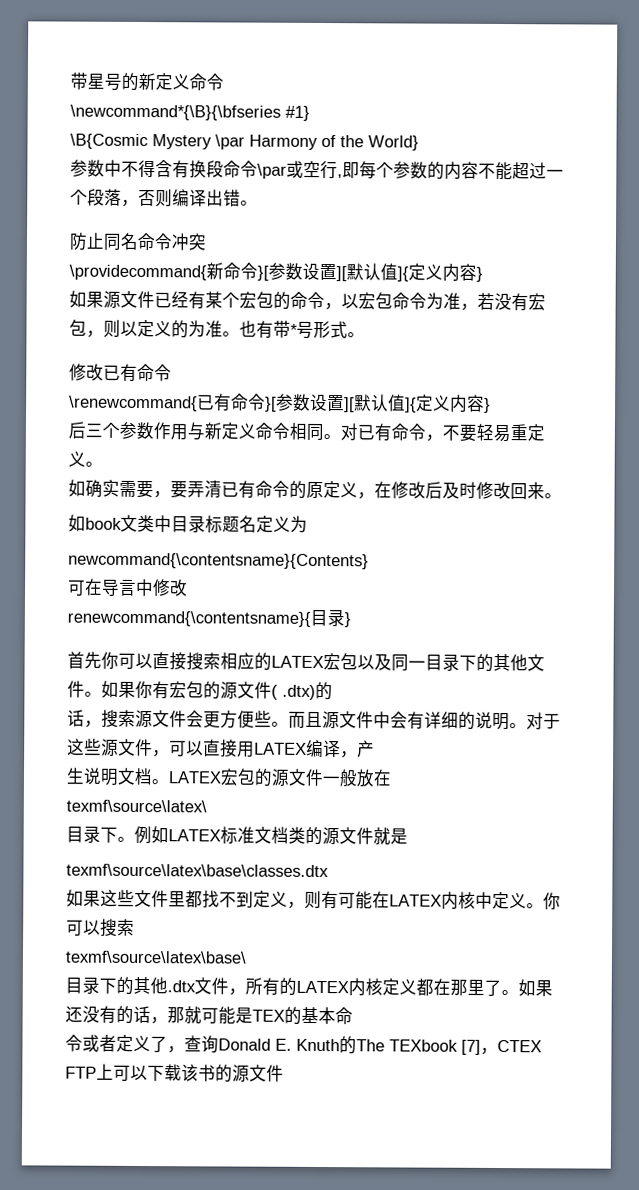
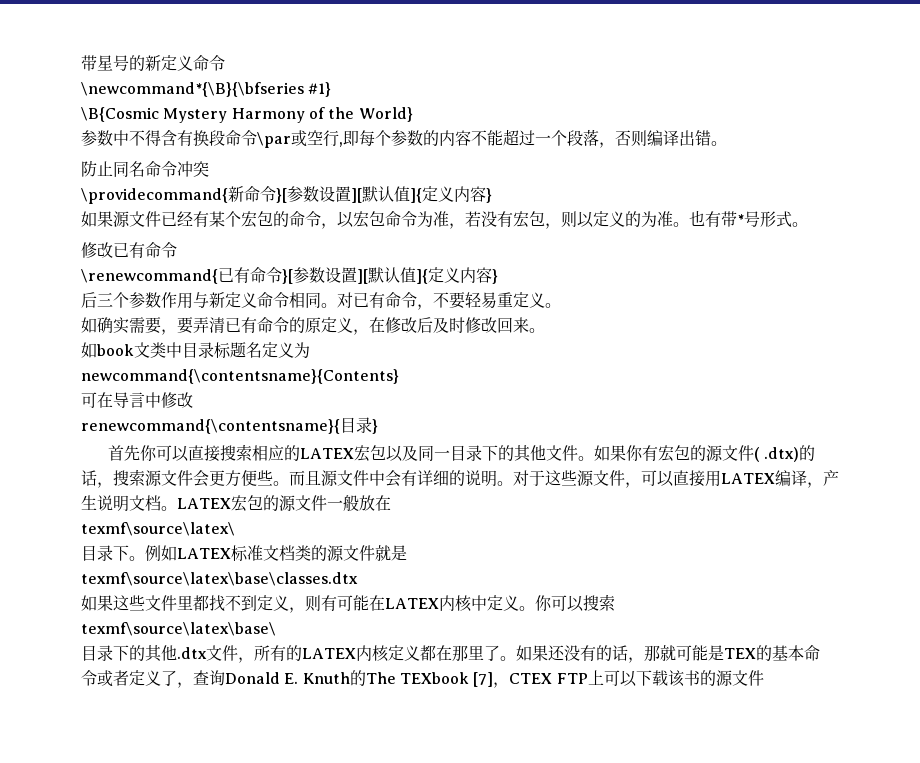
- \B{Cosmic Mystery \par Harmony of the World}
+ \B{Cosmic Mystery Harmony of the World}

